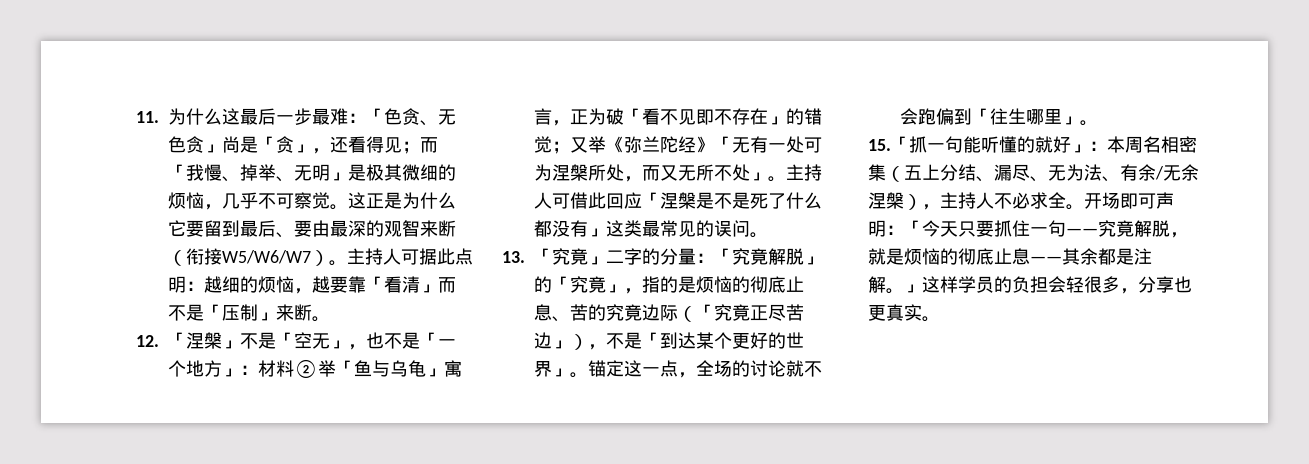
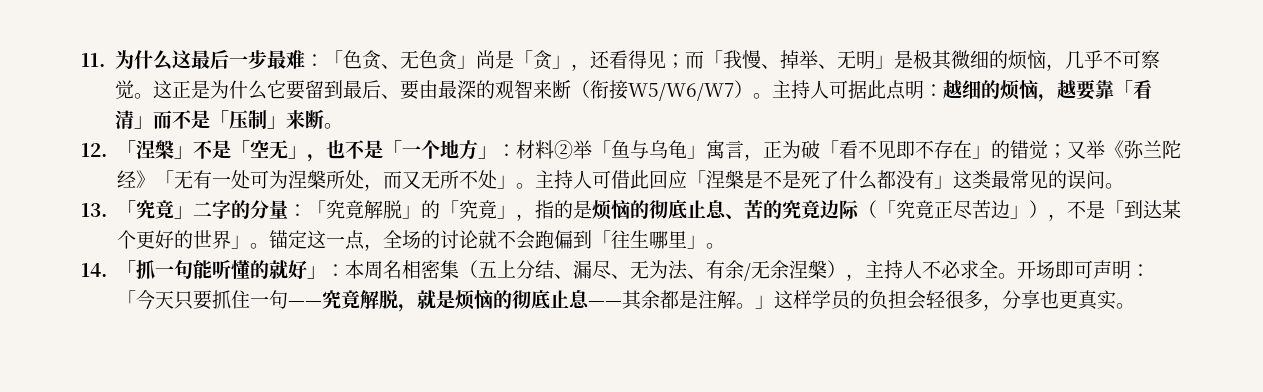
- 15.「抓一句能听懂的就好」：本周名相密集（五上分结、漏尽、无为法、有余/无余涅槃），主持人不必求全。
+ 14.「抓一句能听懂的就好」：本周名相密集（五上分结、漏尽、无为法、有余/无余涅槃），主持人不必求全。

